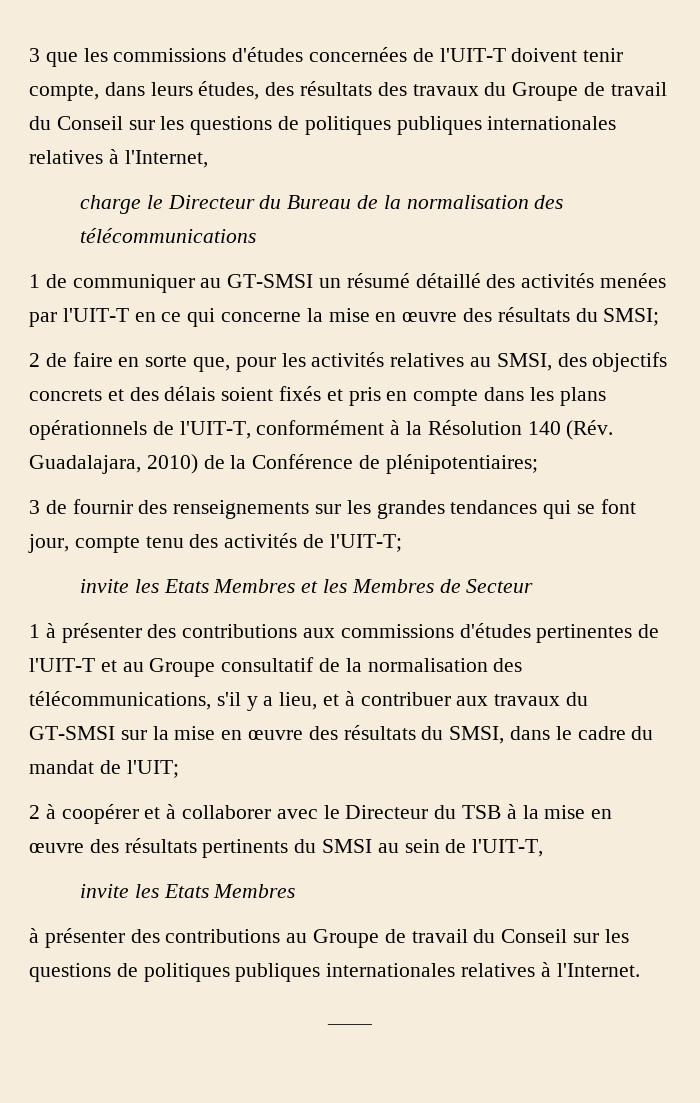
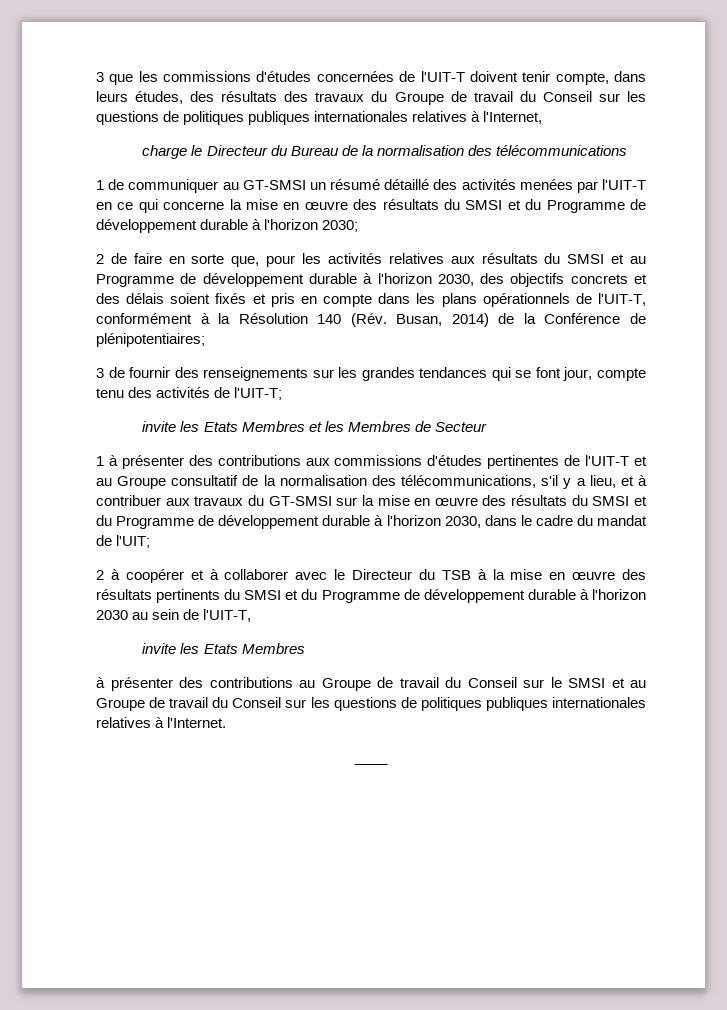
- 1 de communiquer au GT-SMSI un résumé détaillé des activités menées par l'UIT-T en ce qui concerne la mise en œuvre des résultats du SMSI;
+ 1 de communiquer au GT-SMSI un résumé détaillé des activités menées par l'UIT-T en ce qui concerne la mise en œuvre des résultats du SMSI et du Programme de développement durable à l'horizon 2030;
- 2 de faire en sorte que, pour les activités relatives au SMSI, des objectifs concrets et des délais soient fixés et pris en compte dans les plans opérationnels de l'UIT-T, conformément à la Résolution 140 (Rév. Guadalajara, 2010) de la Conférence de plénipotentiaires;
+ 2 de faire en sorte que, pour les activités relatives aux résultats du SMSI et au Programme de développement durable à l'horizon 2030, des objectifs concrets et des délais soient fixés et pris en compte dans les plans opérationnels de l'UIT-T, conformément à la Résolution 140 (Rév. Busan, 2014) de la Conférence de plénipotentiaires;
- 1 à présenter des contributions aux commissions d'études pertinentes de l'UIT-T et au Groupe consultatif de la normalisation des télécommunications, s'il y a lieu, et à contribuer aux travaux du GT-SMSI sur la mise en œuvre des résultats du SMSI, dans le cadre du mandat de l'UIT;
+ 1 à présenter des contributions aux commissions d'études pertinentes de l'UIT-T et au Groupe consultatif de la normalisation des télécommunications, s'il y a lieu, et à contribuer aux travaux du GT-SMSI sur la mise en œuvre des résultats du SMSI et du Programme de développement durable à l'horizon 2030, dans le cadre du mandat de l'UIT;
- 2 à coopérer et à collaborer avec le Directeur du TSB à la mise en œuvre des résultats pertinents du SMSI au sein de l'UIT-T,
+ 2 à coopérer et à collaborer avec le Directeur du TSB à la mise en œuvre des résultats pertinents du SMSI et du Programme de développement durable à l'horizon 2030 au sein de l'UIT-T,
- à présenter des contributions au Groupe de travail du Conseil sur les questions de politiques publiques internationales relatives à l'Internet.
+ à présenter des contributions au Groupe de travail du Conseil sur le SMSI et au Groupe de travail du Conseil sur les questions de politiques publiques internationales relatives à l'Internet.

